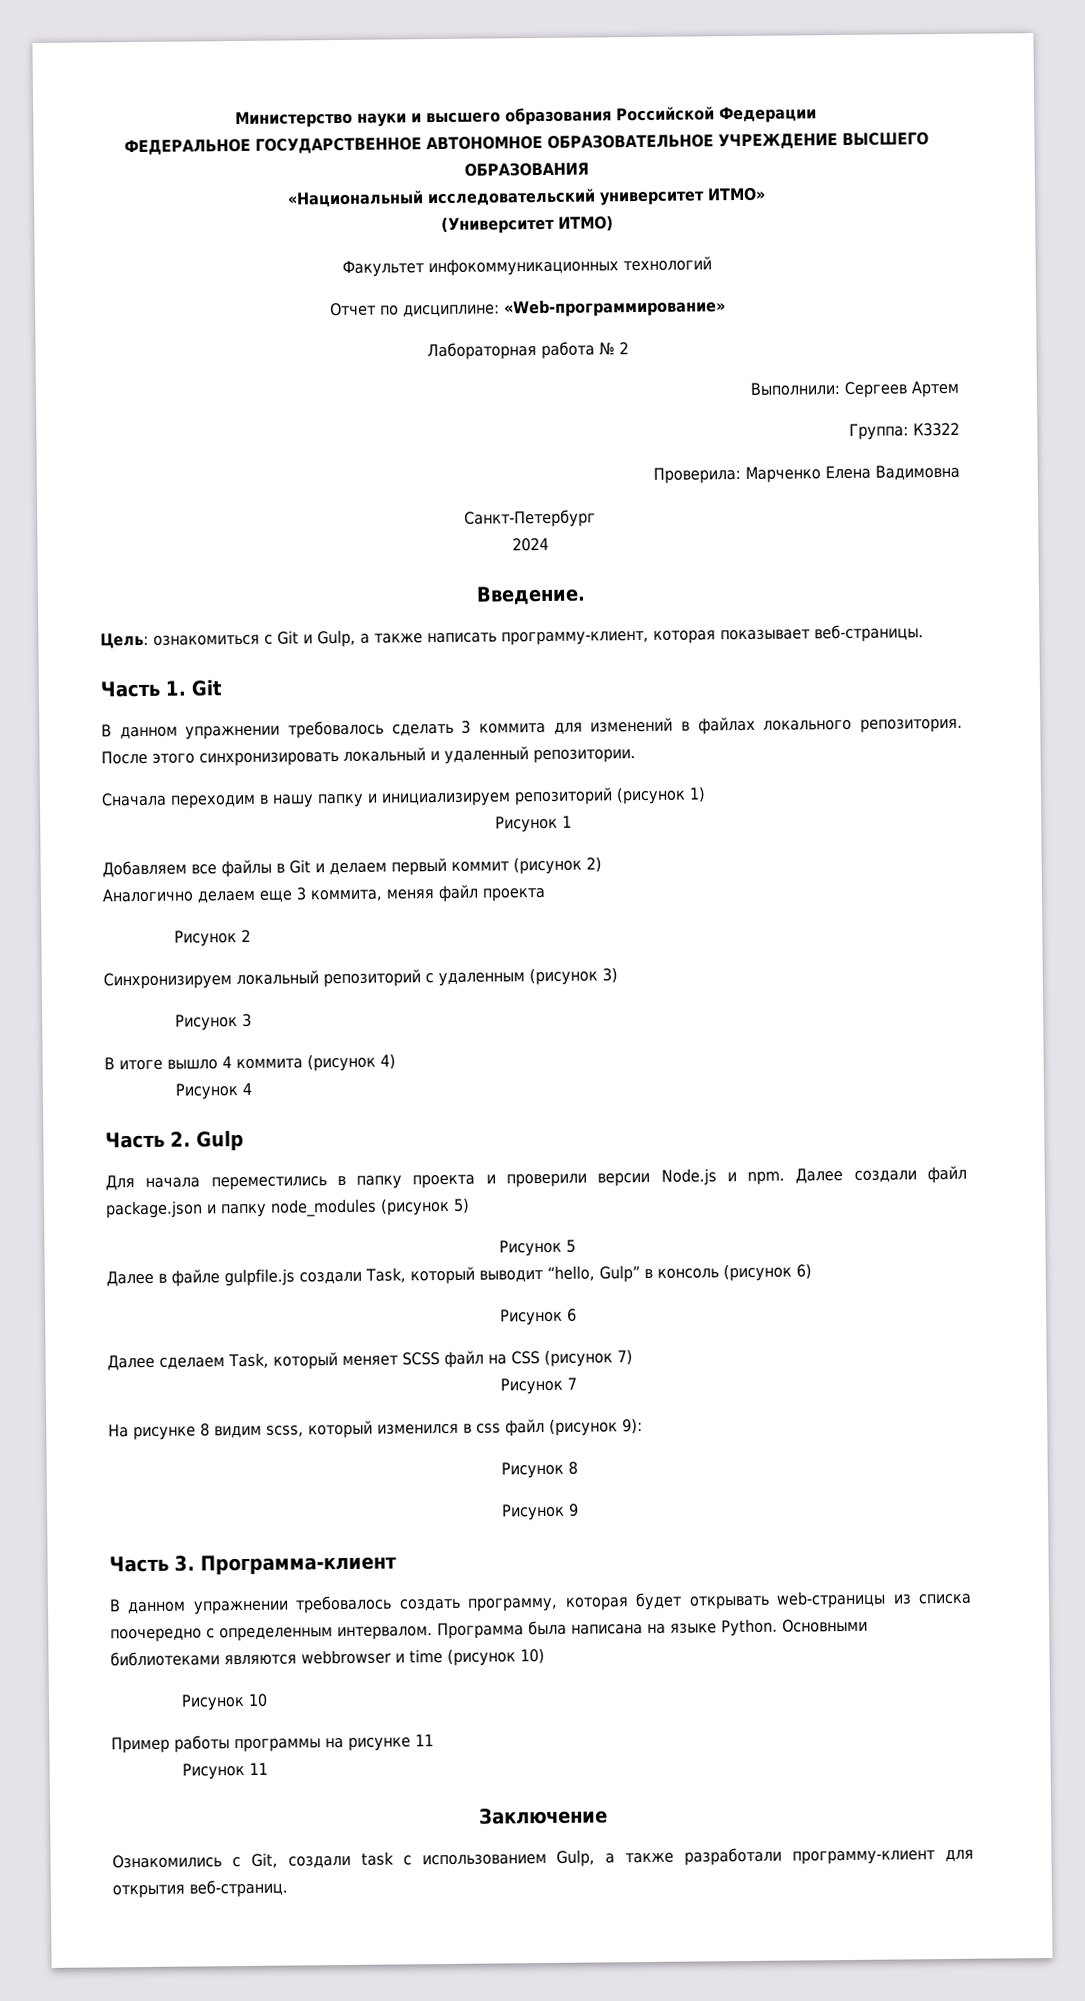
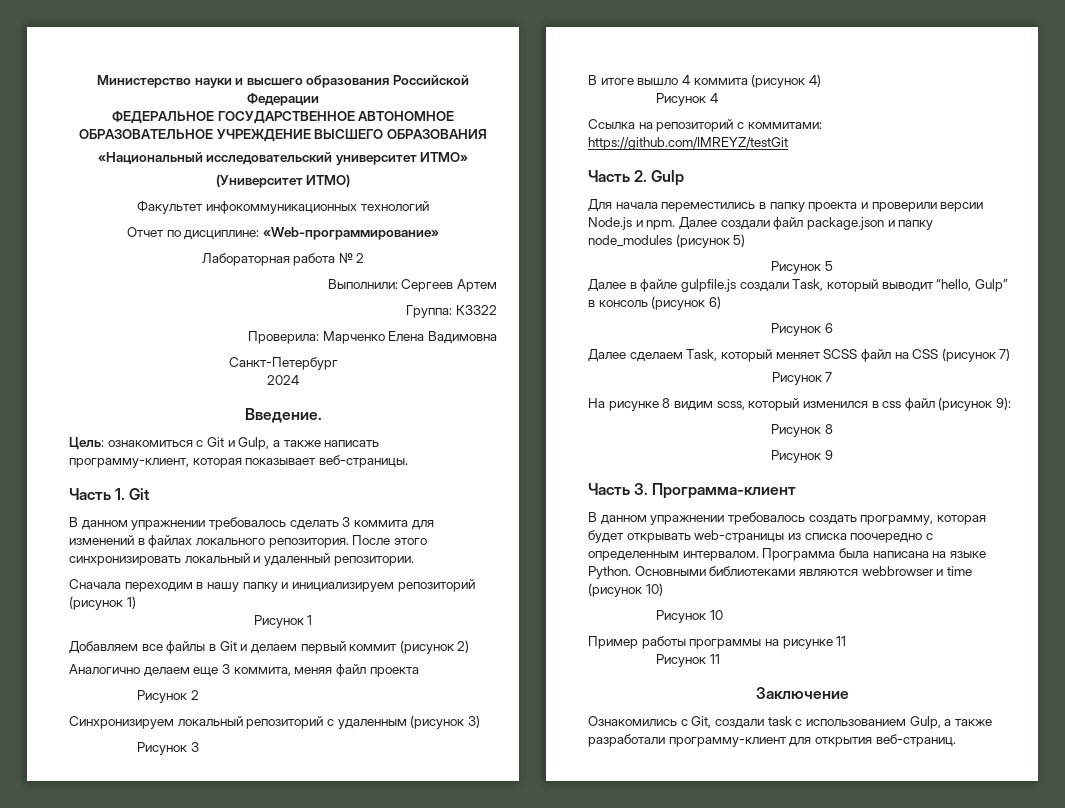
+ Ссылка на репозиторий с коммитами: https://github.com/IMREYZ/testGit

